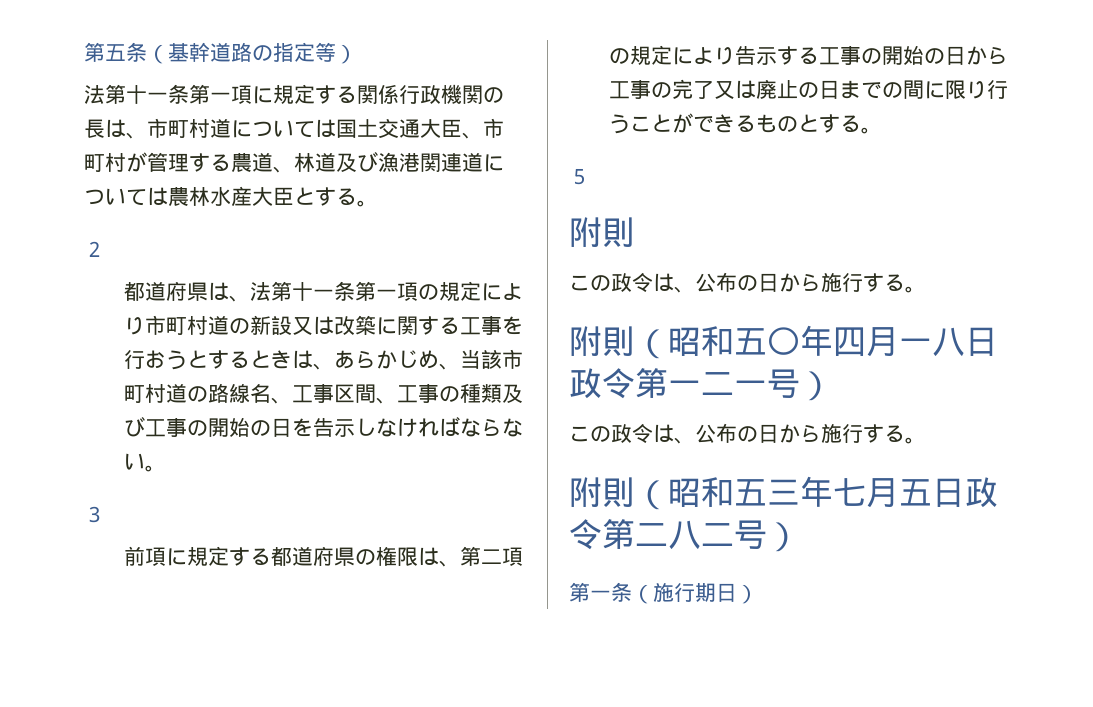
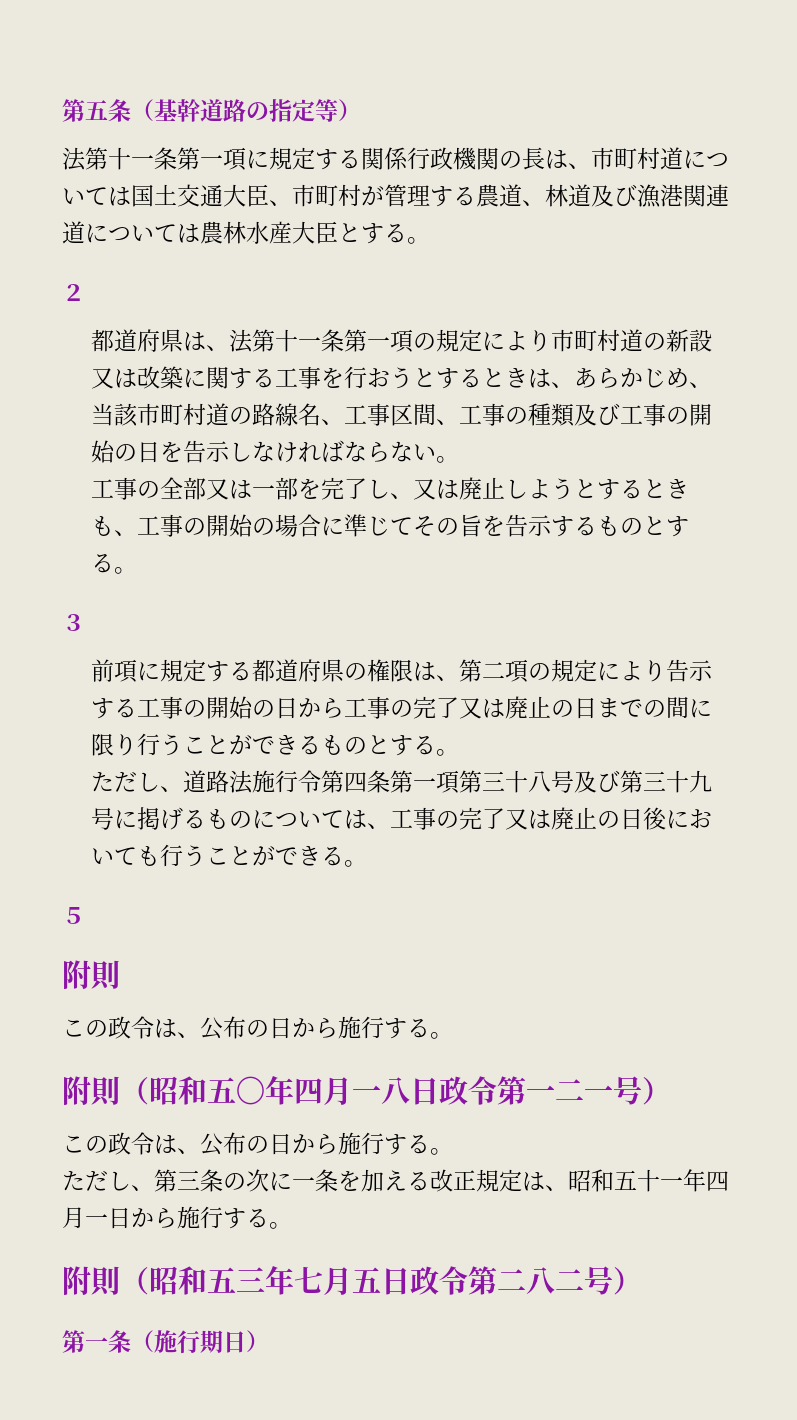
+ 工事の全部又は一部を完了し、又は廃止しようとするときも、工事の開始の場合に準じてその旨を告示するものとする。
+ ただし、道路法施行令第四条第一項第三十八号及び第三十九号に掲げるものについては、工事の完了又は廃止の日後においても行うことができる。
+ ただし、第三条の次に一条を加える改正規定は、昭和五十一年四月一日から施行する。

